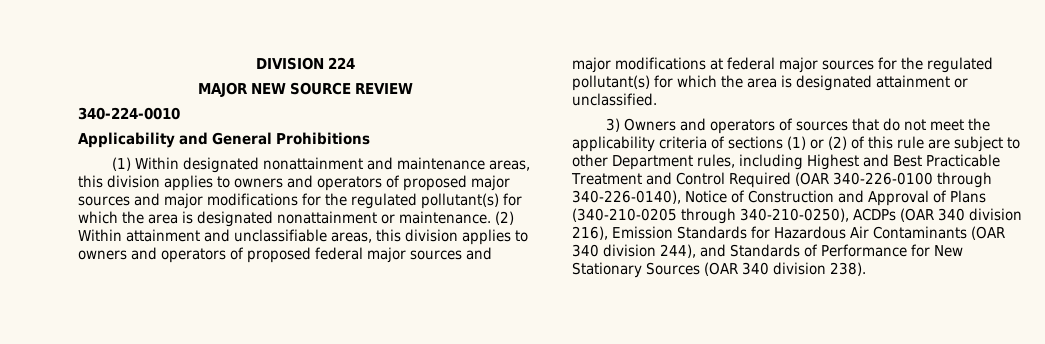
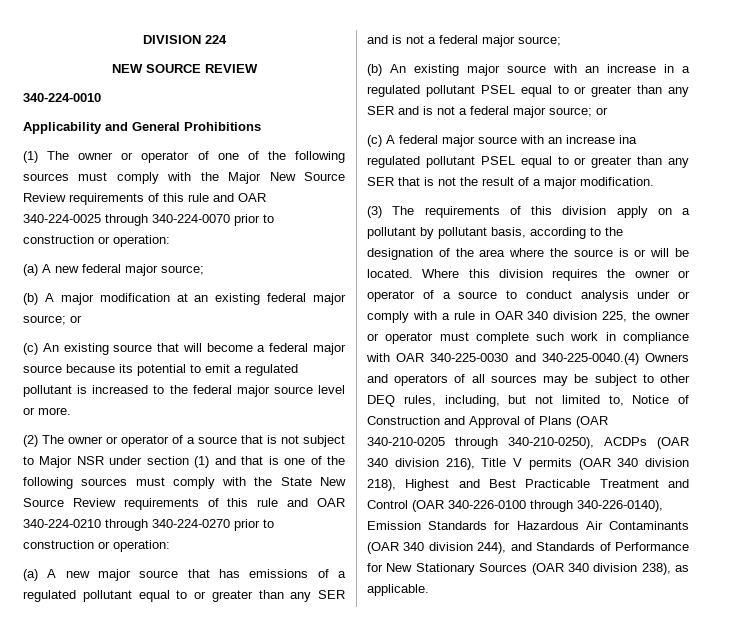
- MAJOR NEW SOURCE REVIEW
+ NEW SOURCE REVIEW
- (1) Within designated nonattainment and maintenance areas, this division applies to owners and operators of proposed major sources and major modifications for the regulated pollutant(s) for which the area is designated nonattainment or maintenance. (2) Within attainment and unclassifiable areas, this division applies to owners and operators of proposed federal major sources and major modifications at federal major sources for the regulated pollutant(s) for which the area is designated attainment or unclassified.
- 3) Owners and operators of sources that do not meet the applicability criteria of sections (1) or (2) of this rule are subject to other Department rules, including Highest and Best Practicable Treatment and Control Required (OAR 340-226-0100 through 340-226-0140), Notice of Construction and Approval of Plans (340-210-0205 through 340-210-0250), ACDPs (OAR 340 division 216), Emission Standards for Hazardous Air Contaminants (OAR 340 division 244), and Standards of Performance for New Stationary Sources (OAR 340 division 238).
+ (1) The owner or operator of one of the following sources must comply with the Major New Source Review requirements of this rule and OAR 340-224-0025 through 340-224-0070 prior to construction or operation:
+ (a) A new federal major source;
+ (b) A major modification at an existing federal major source; or
+ (c) An existing source that will become a federal major source because its potential to emit a regulated pollutant is increased to the federal major source level or more.
+ (2) The owner or operator of a source that is not subject to Major NSR under section (1) and that is one of the following sources must comply with the State New Source Review requirements of this rule and OAR 340-224-0210 through 340-224-0270 prior to construction or operation:
+ (a) A new major source that has emissions of a regulated pollutant equal to or greater than any SER and is not a federal major source;
+ (b) An existing major source with an increase in a regulated pollutant PSEL equal to or greater than any SER and is not a federal major source; or
+ (c) A federal major source with an increase ina regulated pollutant PSEL equal to or greater than any SER that is not the result of a major modification.
+ (3) The requirements of this division apply on a pollutant by pollutant basis, according to the designation of the area where the source is or will be located. Where this division requires the owner or operator of a source to conduct analysis under or comply with a rule in OAR 340 division 225, the owner or operator must complete such work in compliance with OAR 340-225-0030 and 340-225-0040.(4) Owners and operators of all sources may be subject to other DEQ rules, including, but not limited to, Notice of Construction and Approval of Plans (OAR 340-210-0205 through 340-210-0250), ACDPs (OAR 340 division 216), Title V permits (OAR 340 division 218), Highest and Best Practicable Treatment and Control (OAR 340-226-0100 through 340-226-0140), Emission Standards for Hazardous Air Contaminants (OAR 340 division 244), and Standards of Performance for New Stationary Sources (OAR 340 division 238), as applicable.

